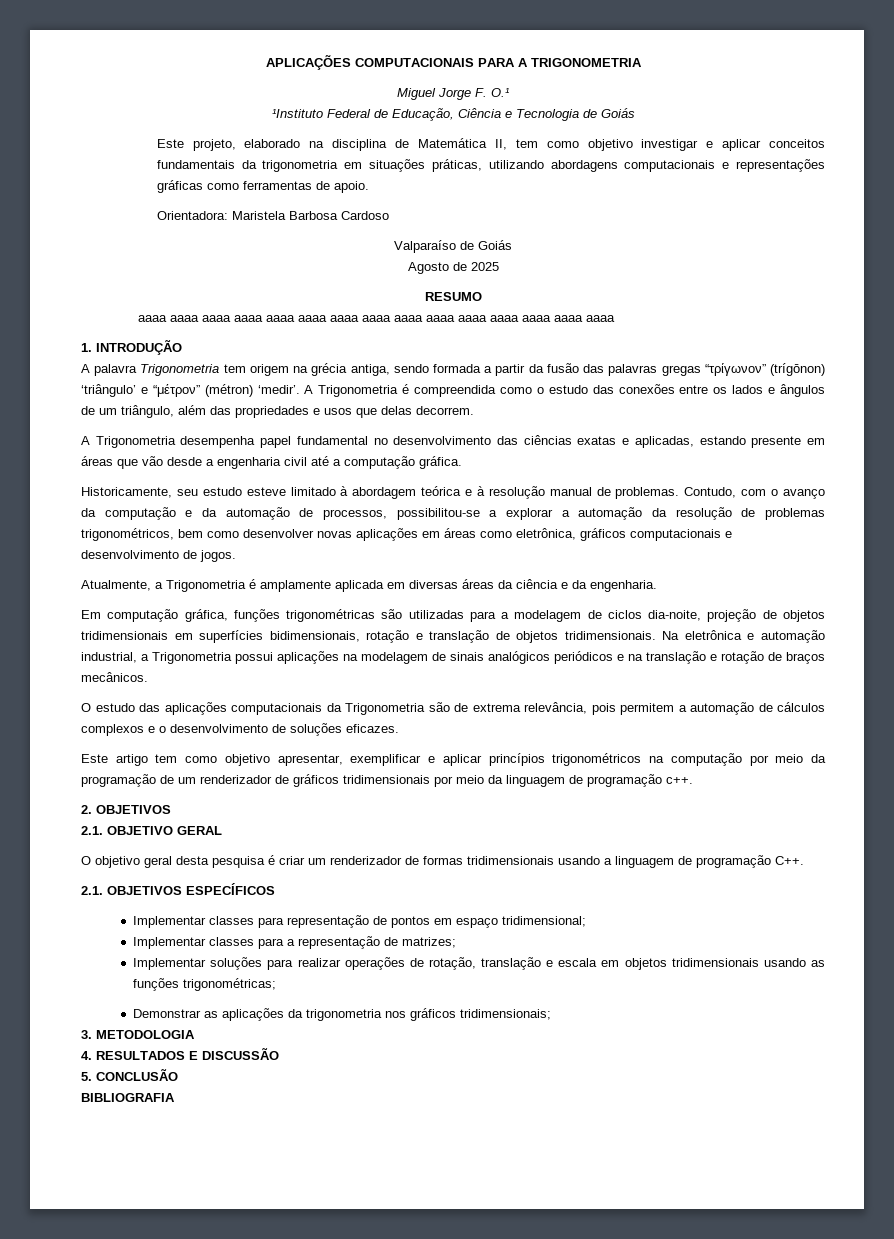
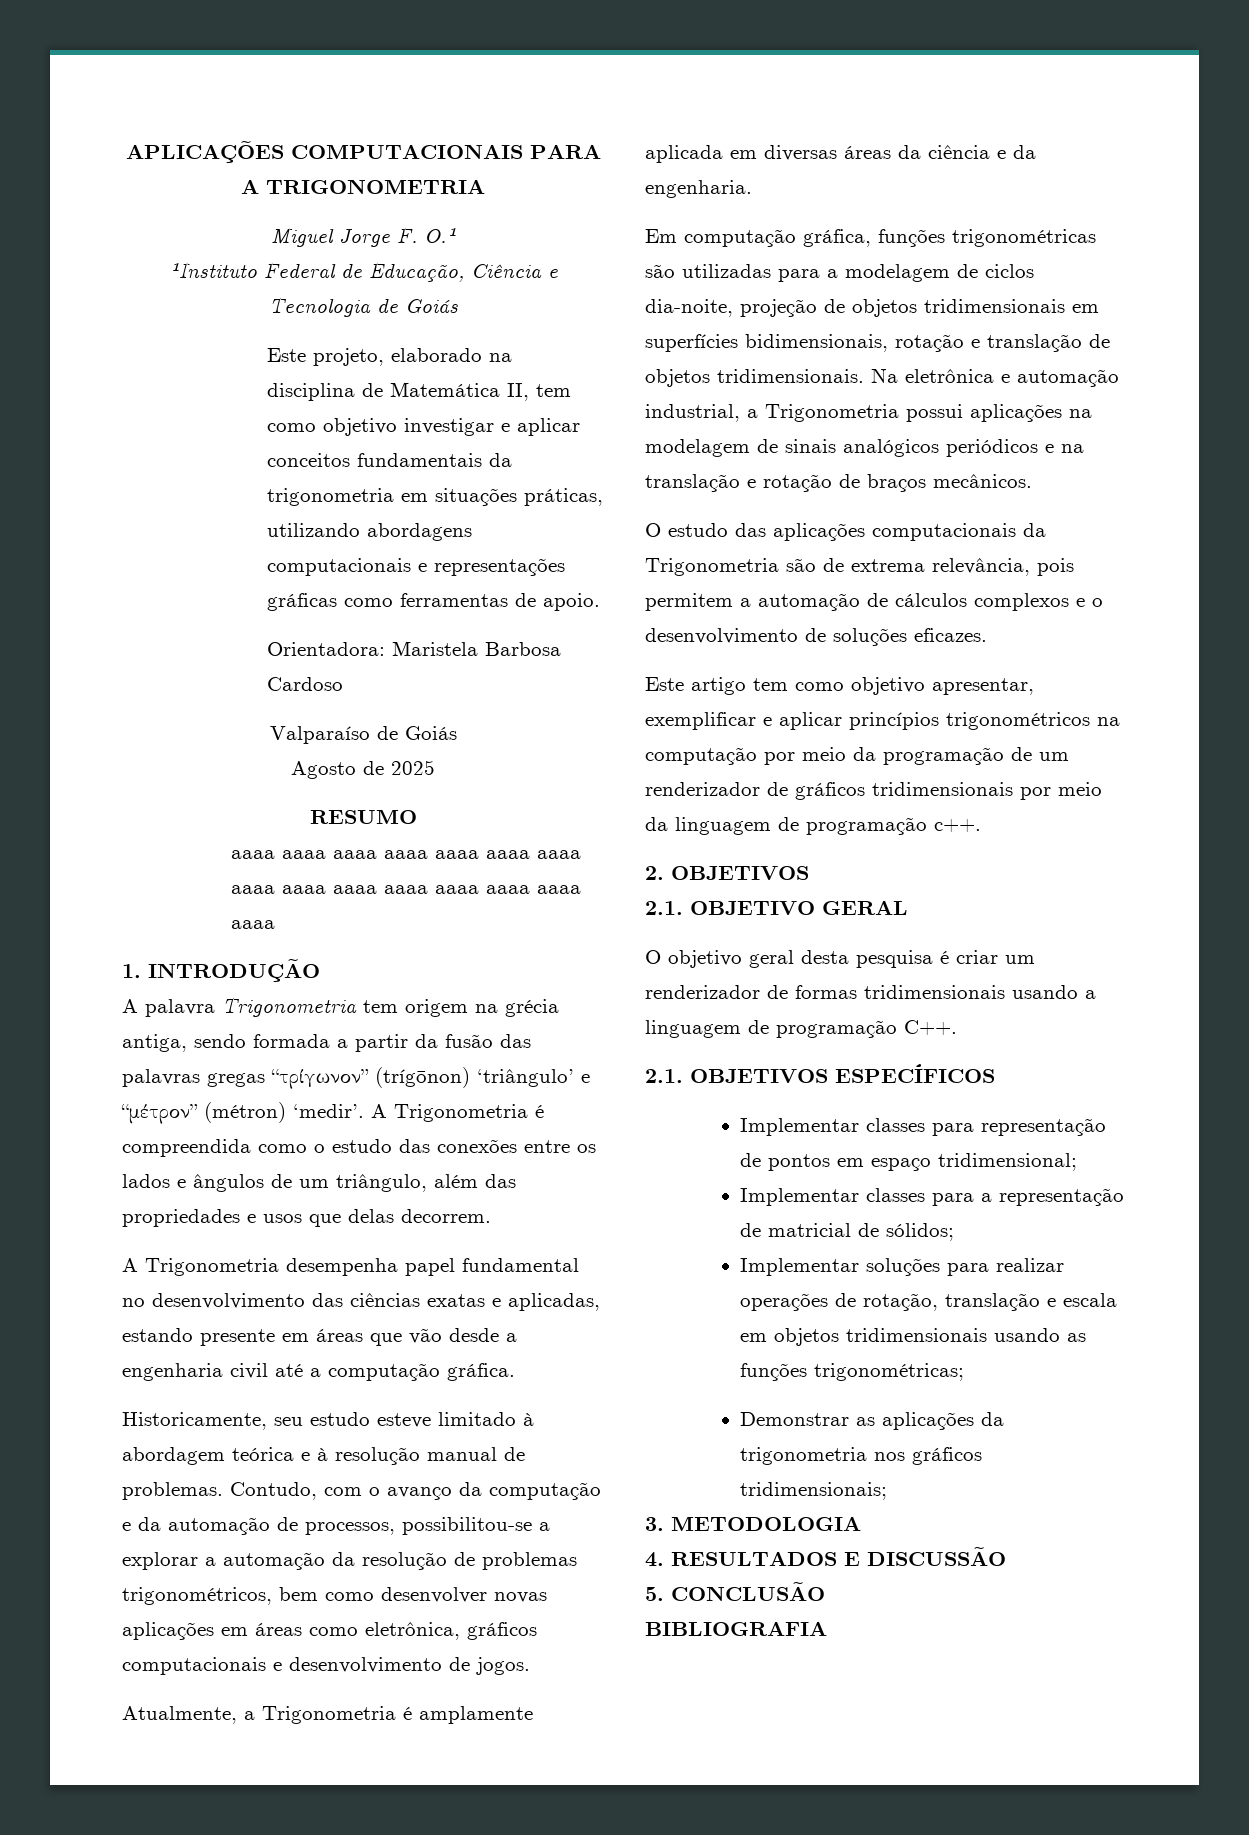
- Implementar classes para a representação de matrizes;
+ Implementar classes para a representação de matricial de sólidos;

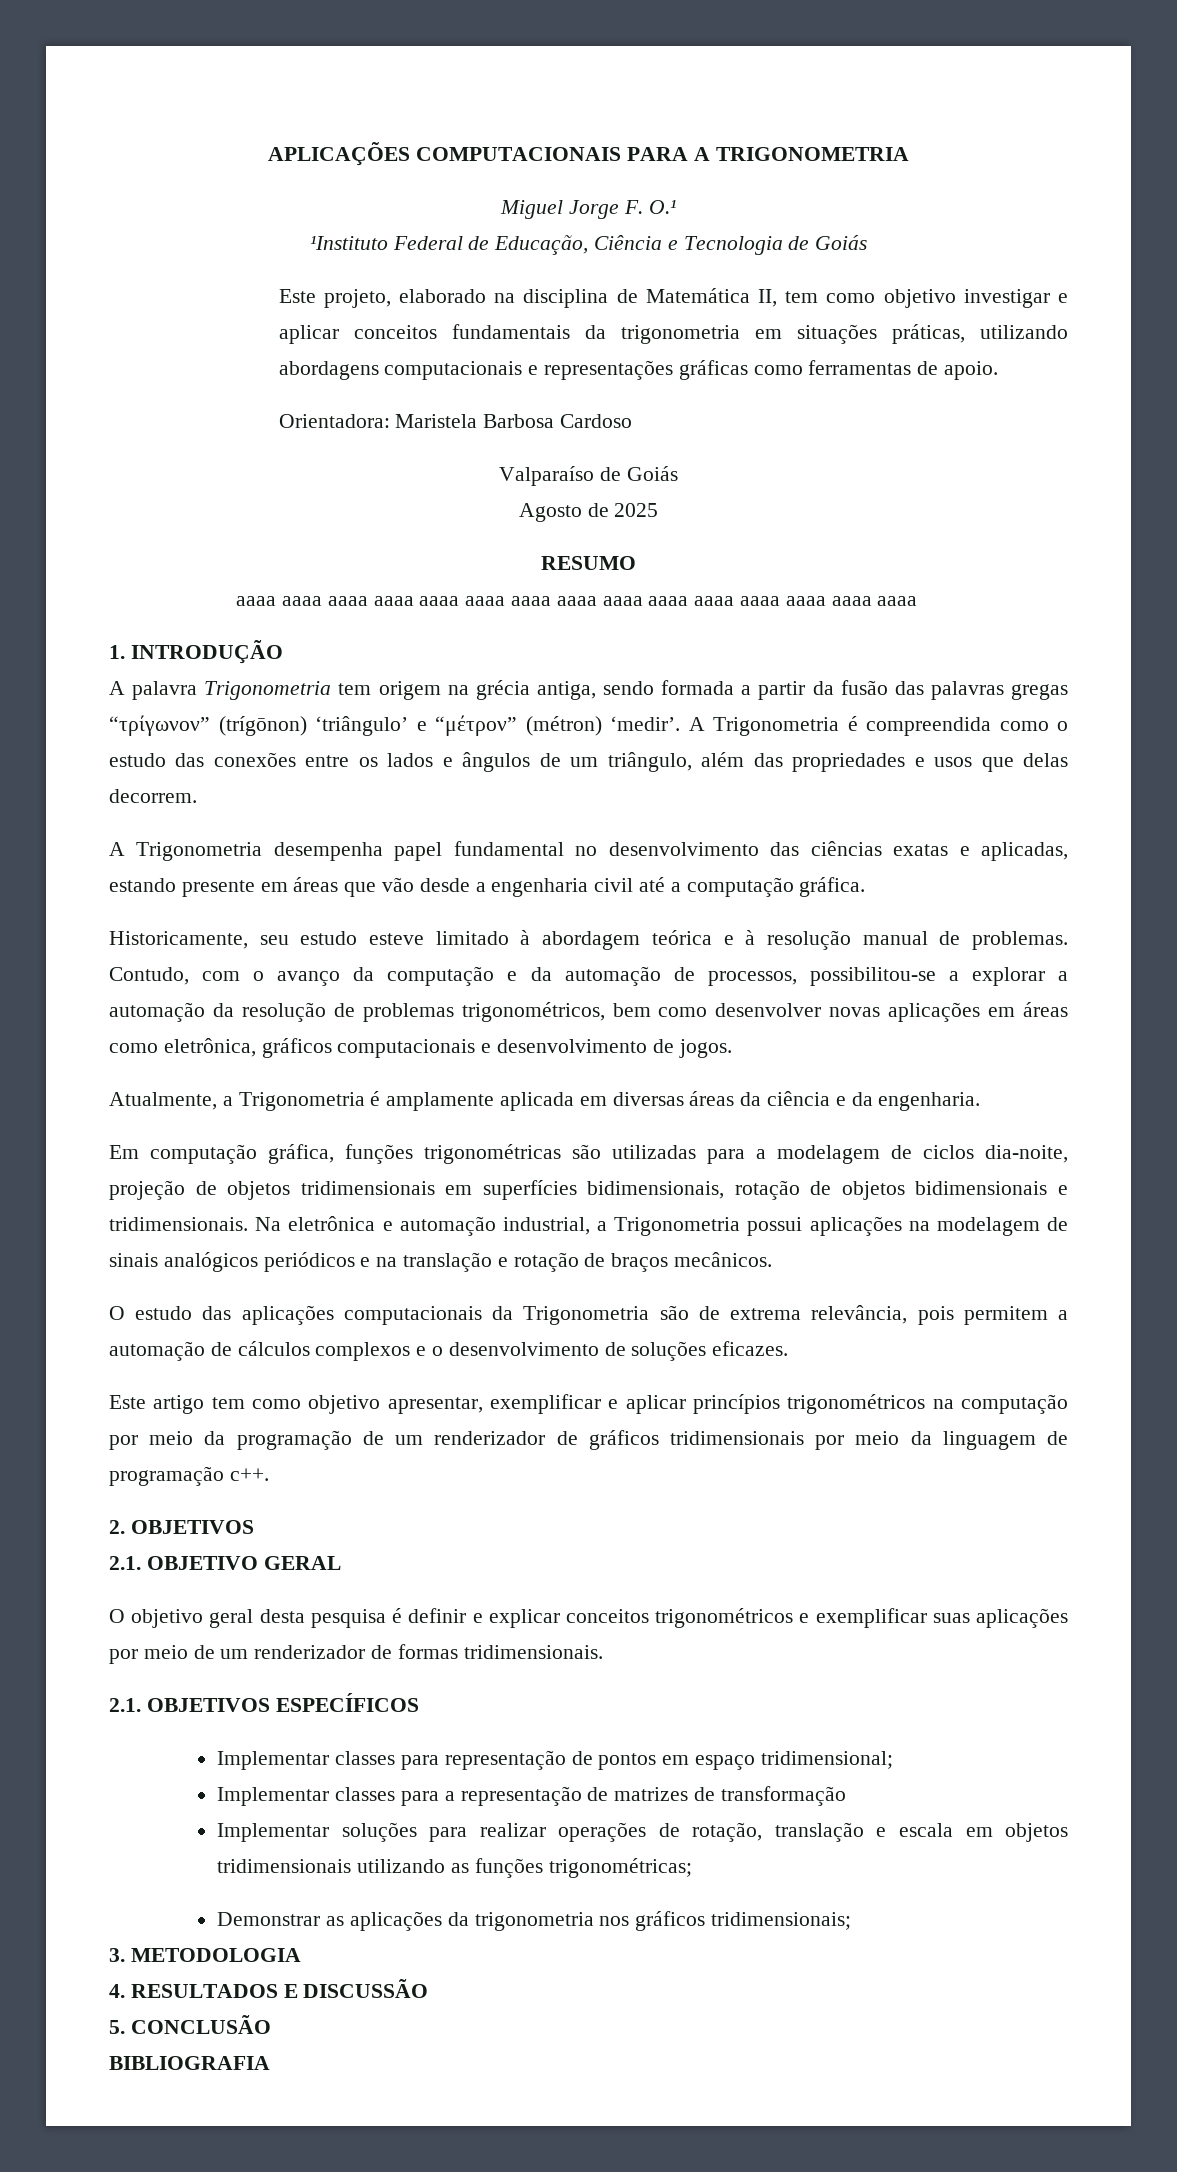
- Em computação gráfica, funções trigonométricas são utilizadas para a modelagem de ciclos dia-noite, projeção de objetos tridimensionais em superfícies bidimensionais, rotação e translação de objetos tridimensionais.
+ Em computação gráfica, funções trigonométricas são utilizadas para a modelagem de ciclos dia-noite, projeção de objetos tridimensionais em superfícies bidimensionais, rotação de objetos bidimensionais e tridimensionais.
- O objetivo geral desta pesquisa é criar um renderizador de formas tridimensionais usando a linguagem de programação C++.
+ O objetivo geral desta pesquisa é definir e explicar conceitos trigonométricos e exemplificar suas aplicações por meio de um renderizador de formas tridimensionais.
- Implementar classes para a representação de matricial de sólidos;
+ Implementar classes para a representação de matrizes de transformação
- Implementar soluções para realizar operações de rotação, translação e escala em objetos tridimensionais usando as funções trigonométricas;
+ Implementar soluções para realizar operações de rotação, translação e escala em objetos tridimensionais utilizando as funções trigonométricas;

